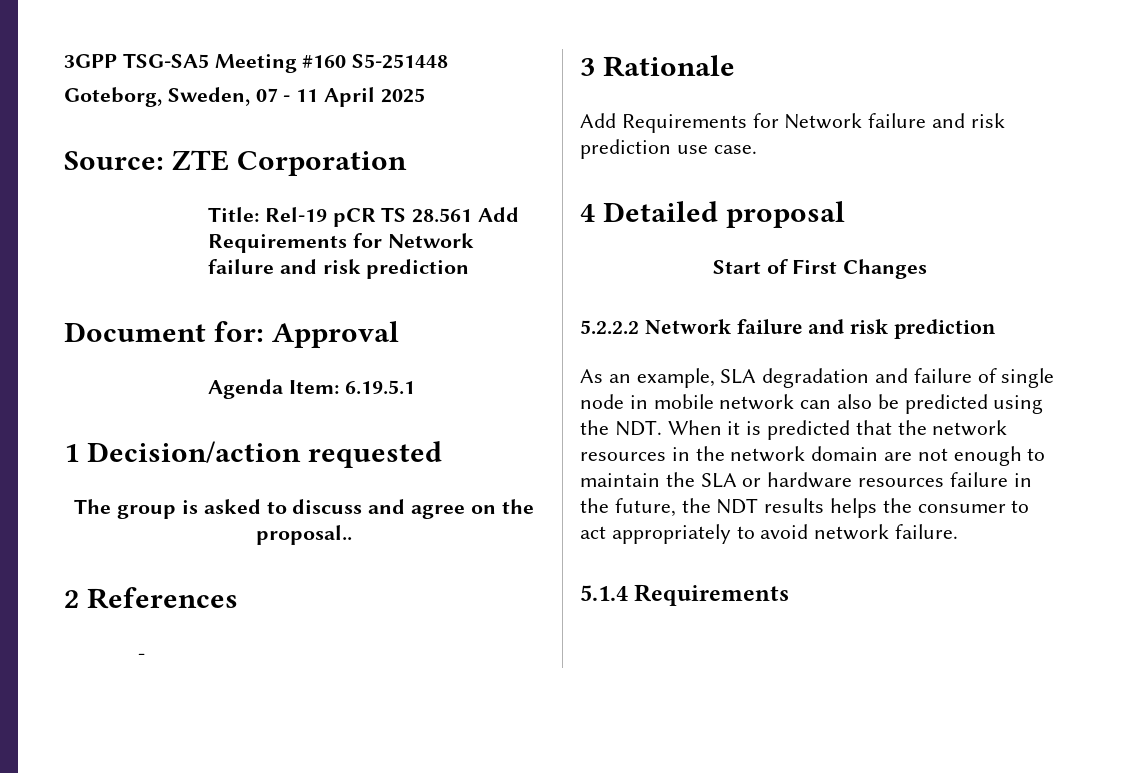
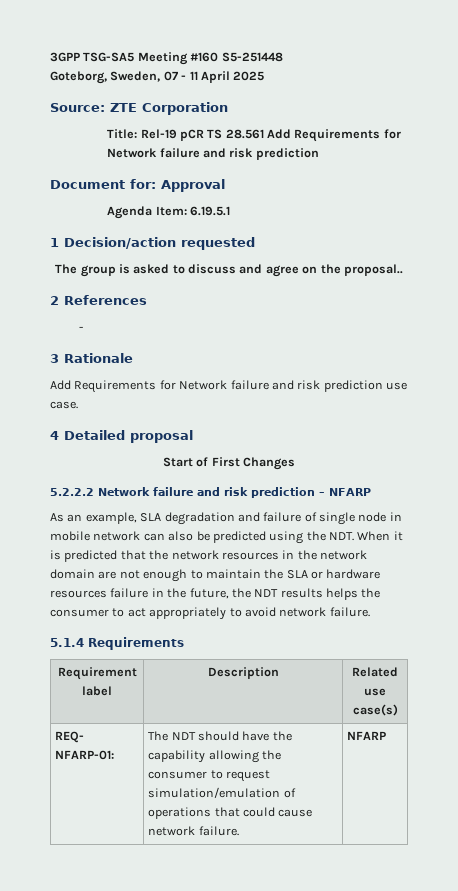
- 5.2.2.2 Network failure and risk prediction
+ 5.2.2.2 Network failure and risk prediction – NFARP
+ Requirement label | Description | Related use case(s)
+ REQ- NFARP-01: | The NDT should have the capability allowing the consumer to request simulation/emulation of operations that could cause network failure. | NFARP

